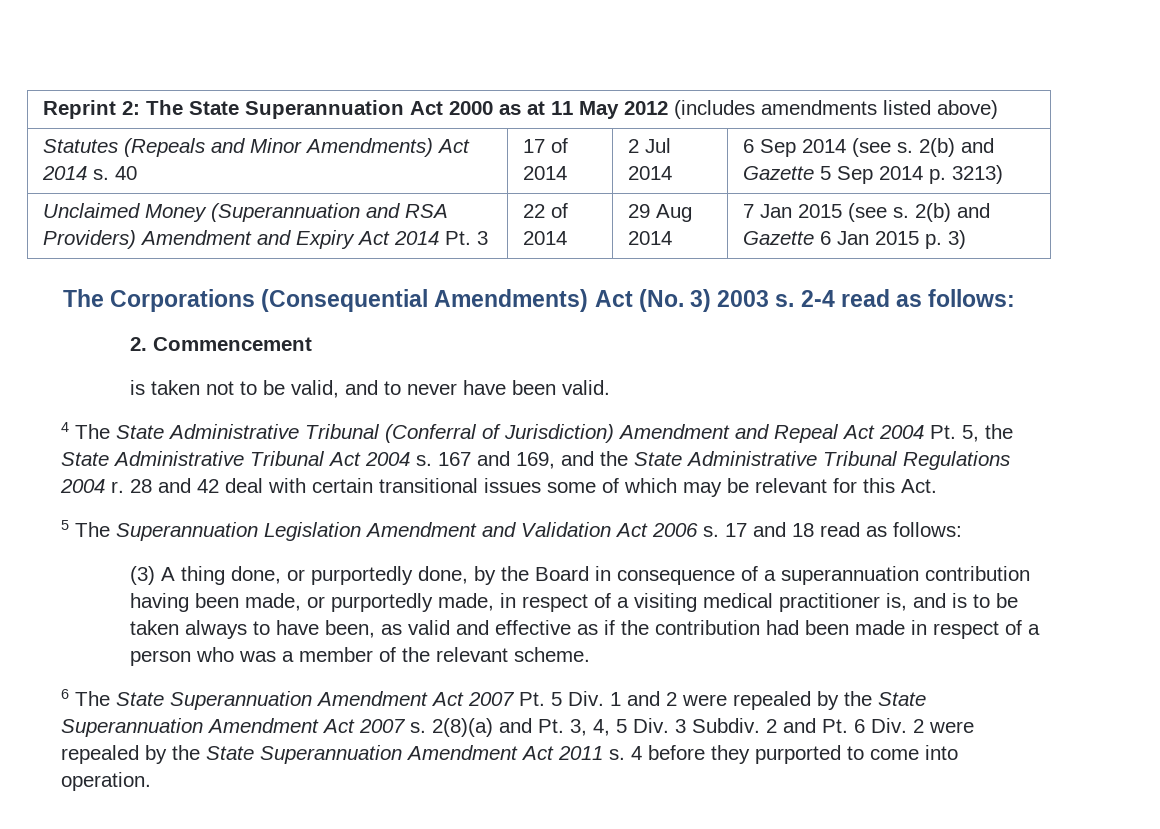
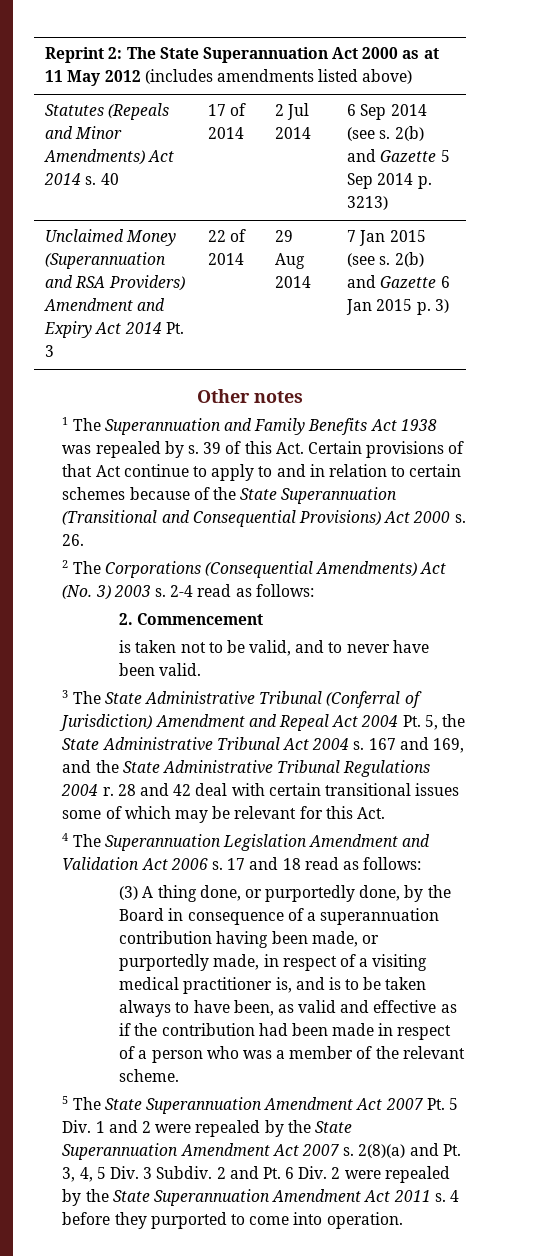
- The Corporations (Consequential Amendments) Act (No. 3) 2003 s.
+ Other notes
+ 1 The Superannuation and Family Benefits Act 1938 was repealed by s. 39 of this Act. Certain provisions of that Act continue to apply to and in relation to certain schemes because of the State Superannuation (Transitional and Consequential Provisions) Act 2000 s. 26.
+ 2 The Corporations (Consequential Amendments) Act (No. 3) 2003 s.
- 4 The State Administrative Tribunal (Conferral of Jurisdiction) Amendment and Repeal Act 2004 Pt. 5, the State Administrative Tribunal Act 2004 s.
+ 3 The State Administrative Tribunal (Conferral of Jurisdiction) Amendment and Repeal Act 2004 Pt. 5, the State Administrative Tribunal Act 2004 s.
- 5 The Superannuation Legislation Amendment and Validation Act 2006 s.
+ 4 The Superannuation Legislation Amendment and Validation Act 2006 s.
- 6 The State Superannuation Amendment Act 2007 Pt. 5 Div. 1 and 2 were repealed by the State Superannuation Amendment Act 2007 s.
+ 5 The State Superannuation Amendment Act 2007 Pt. 5 Div. 1 and 2 were repealed by the State Superannuation Amendment Act 2007 s.

